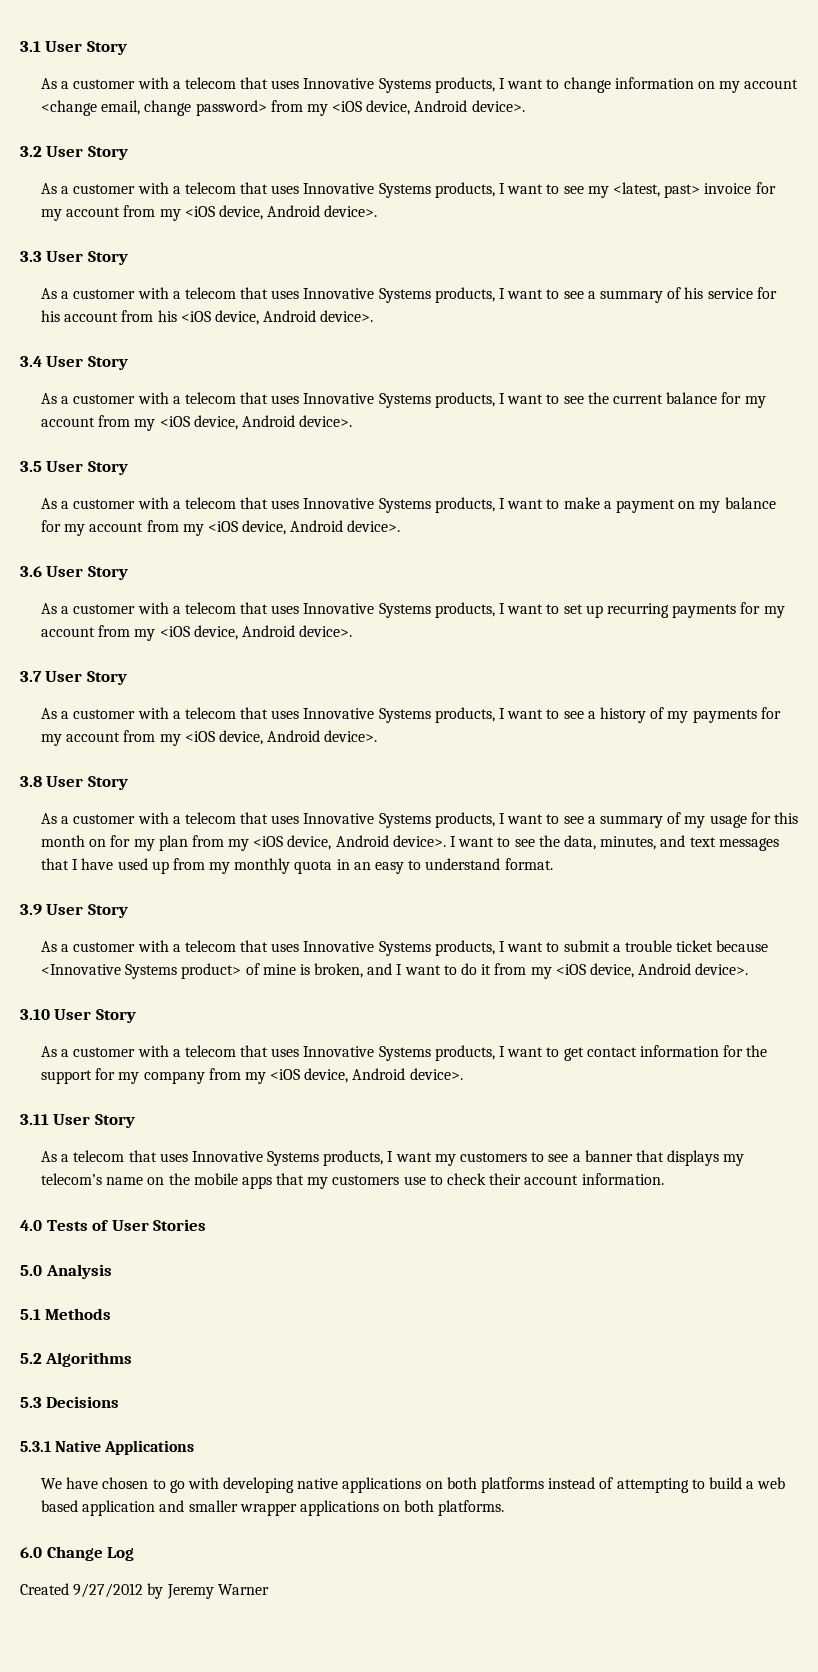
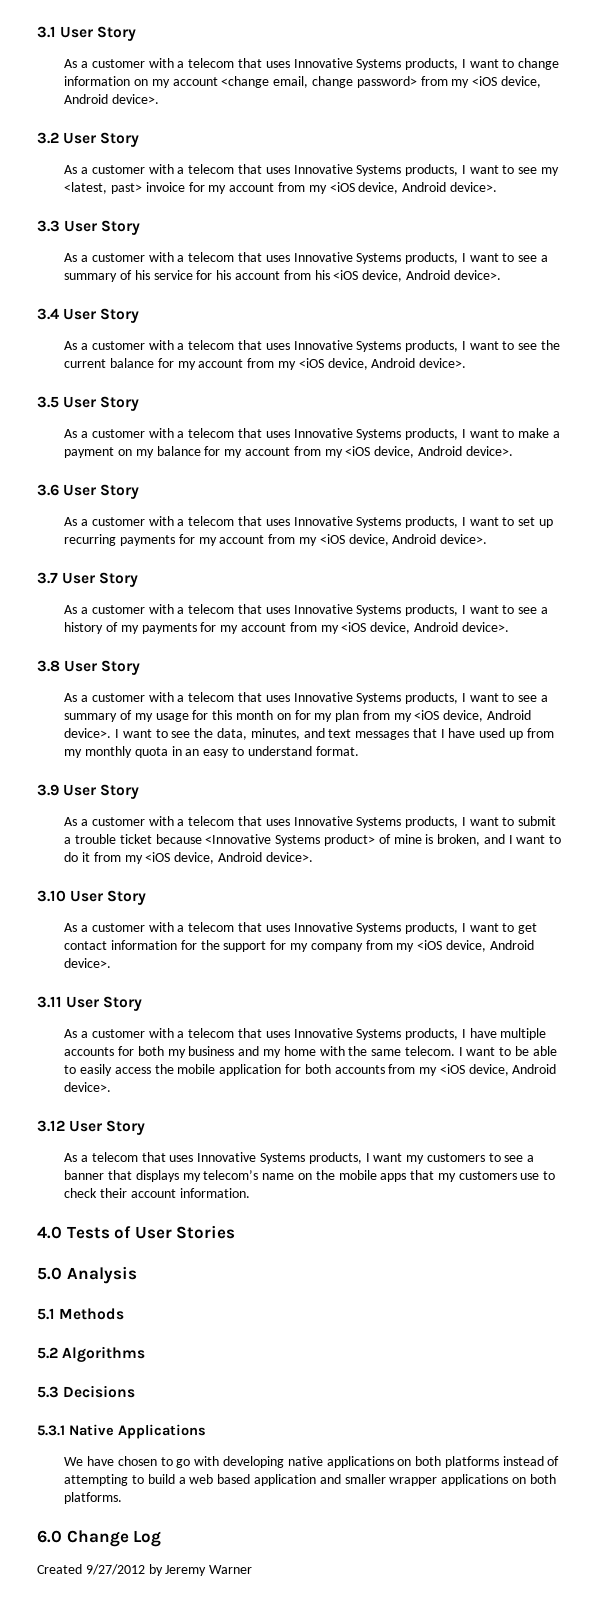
+ As a customer with a telecom that uses Innovative Systems products, I have multiple accounts for both my business and my home with the same telecom. I want to be able to easily access the mobile application for both accounts from my <iOS device, Android device>.
+ 3.12 User Story

